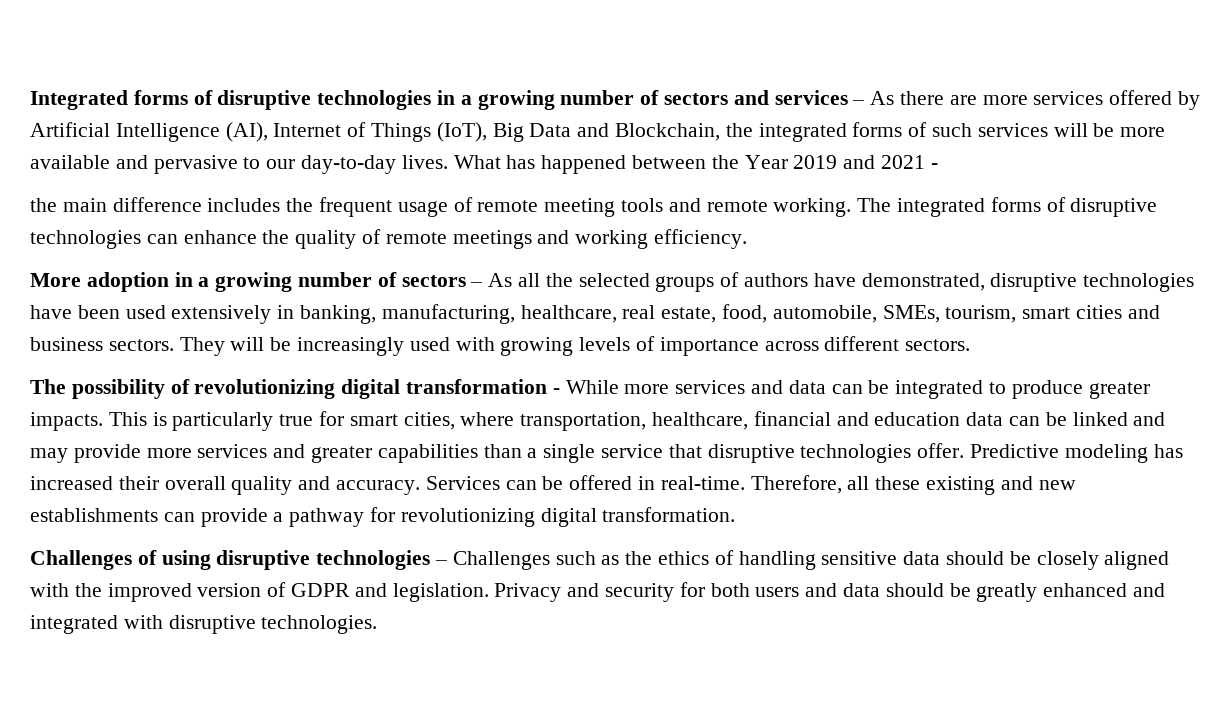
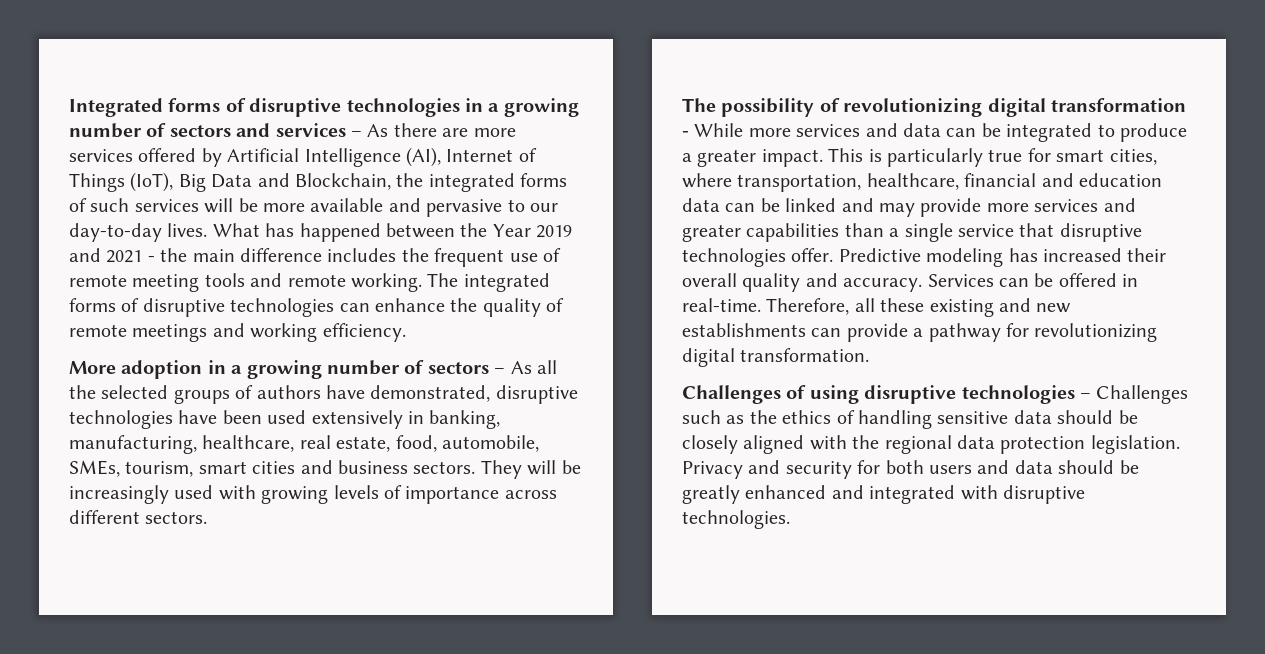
- What has happened between the Year 2019 and 2021 -
- the main difference includes the frequent usage of remote meeting tools and remote working.
+ What has happened between the Year 2019 and 2021 - the main difference includes the frequent use of remote meeting tools and remote working.
- The possibility of revolutionizing digital transformation - While more services and data can be integrated to produce greater impacts.
+ The possibility of revolutionizing digital transformation - While more services and data can be integrated to produce a greater impact.
- Challenges of using disruptive technologies – Challenges such as the ethics of handling sensitive data should be closely aligned with the improved version of GDPR and legislation.
+ Challenges of using disruptive technologies – Challenges such as the ethics of handling sensitive data should be closely aligned with the regional data protection legislation.

